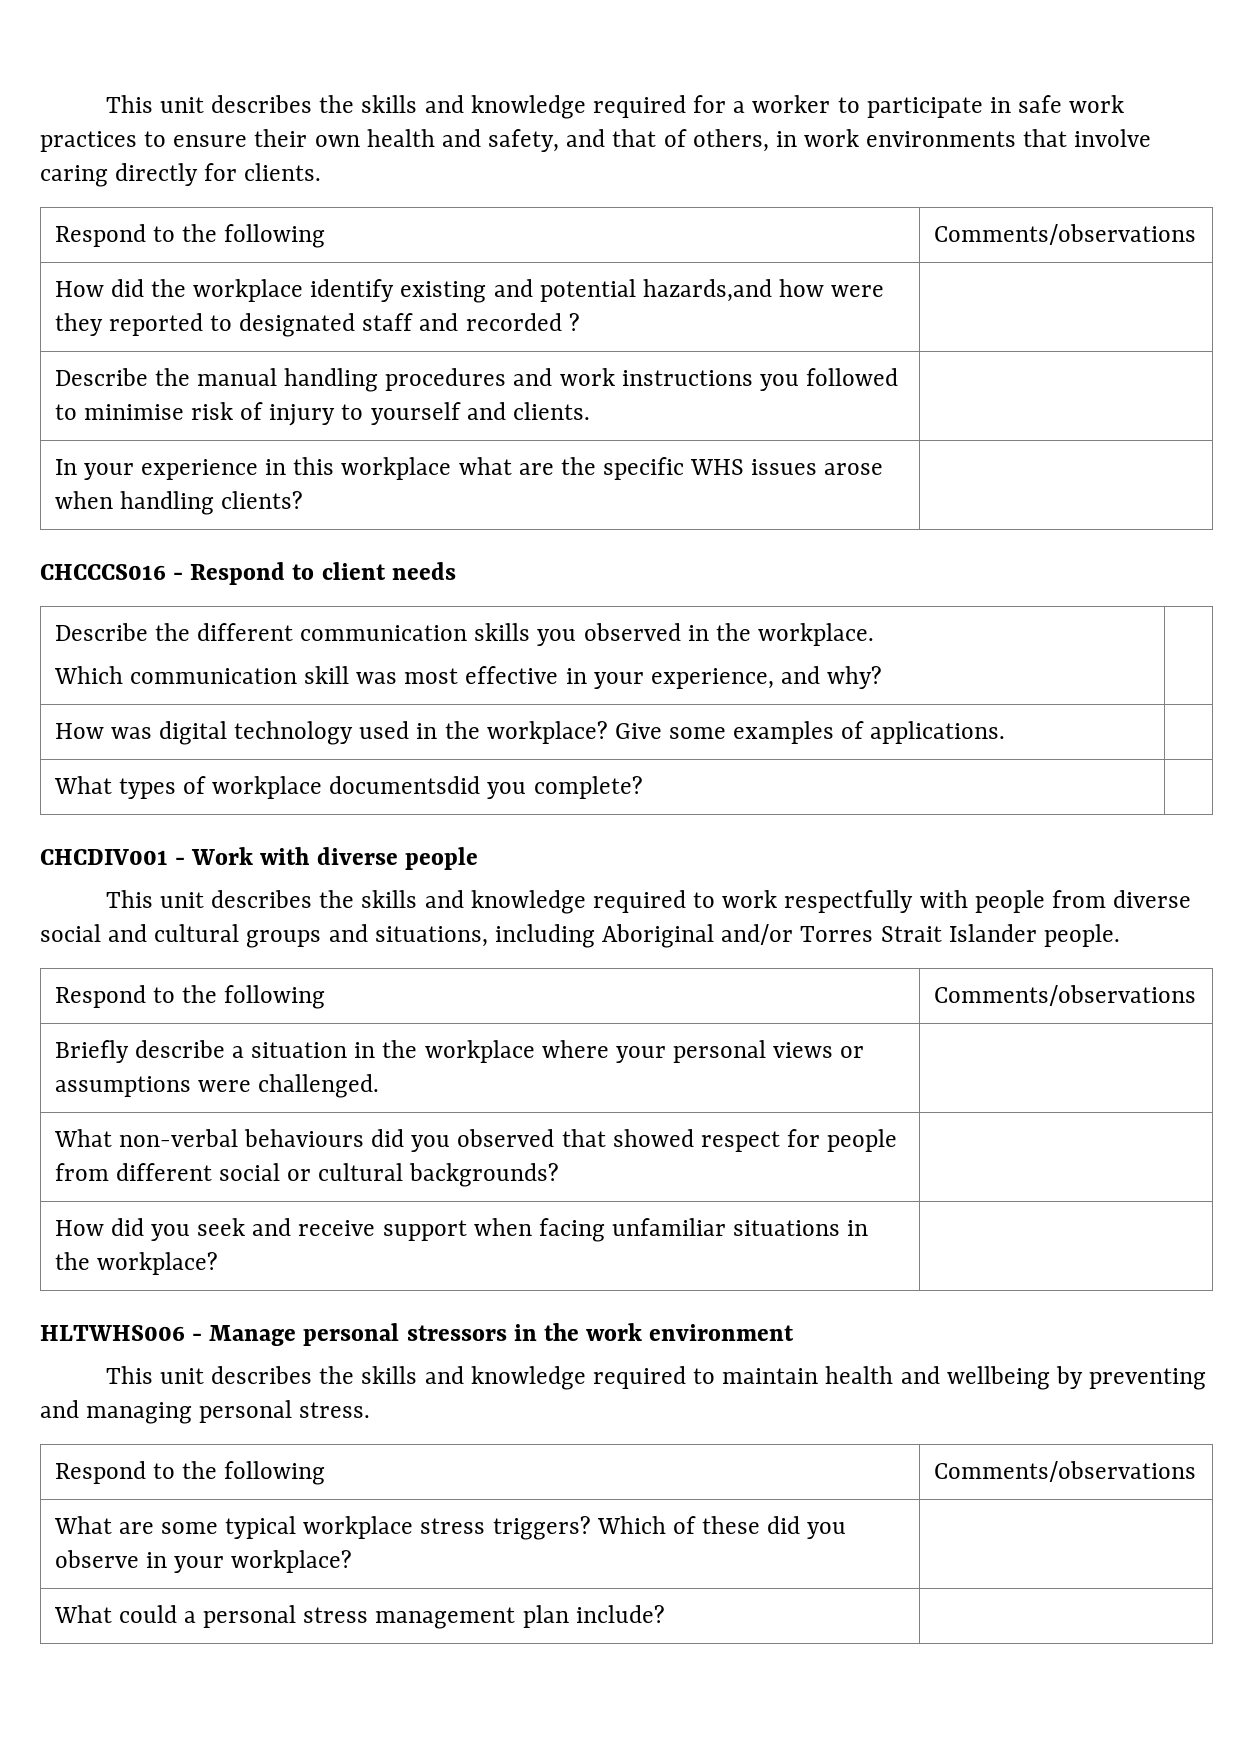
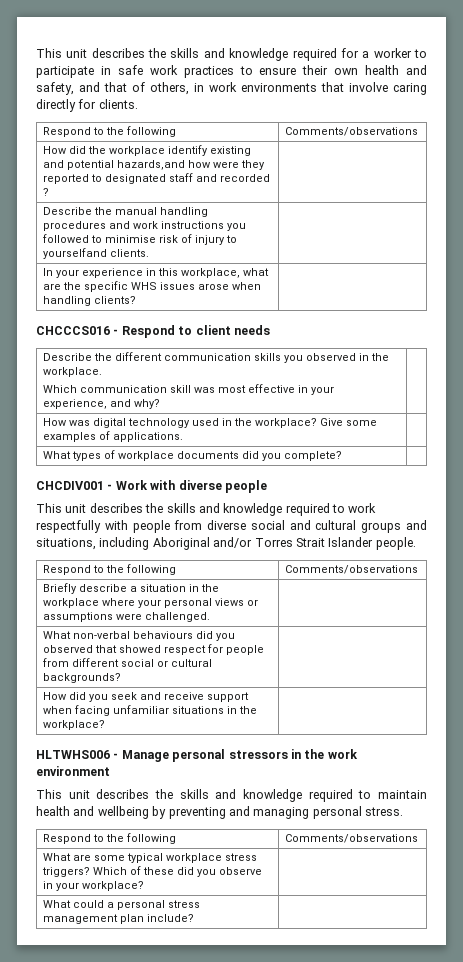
- Describe the manual handling procedures and work instructions you followed to minimise risk of injury to yourself and clients. |
+ Describe the manual handling procedures and work instructions you followed to minimise risk of injury to yourselfand clients. |
- In your experience in this workplace what are the specific WHS issues arose when handling clients? |
+ In your experience in this workplace, what are the specific WHS issues arose when handling clients? |
- What types of workplace documentsdid you complete? |
+ What types of workplace documents did you complete? |

